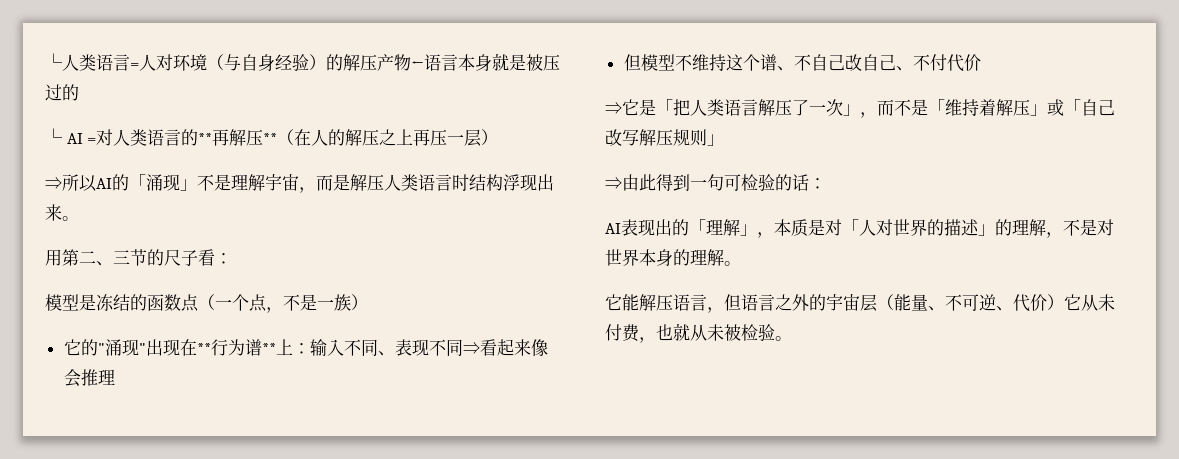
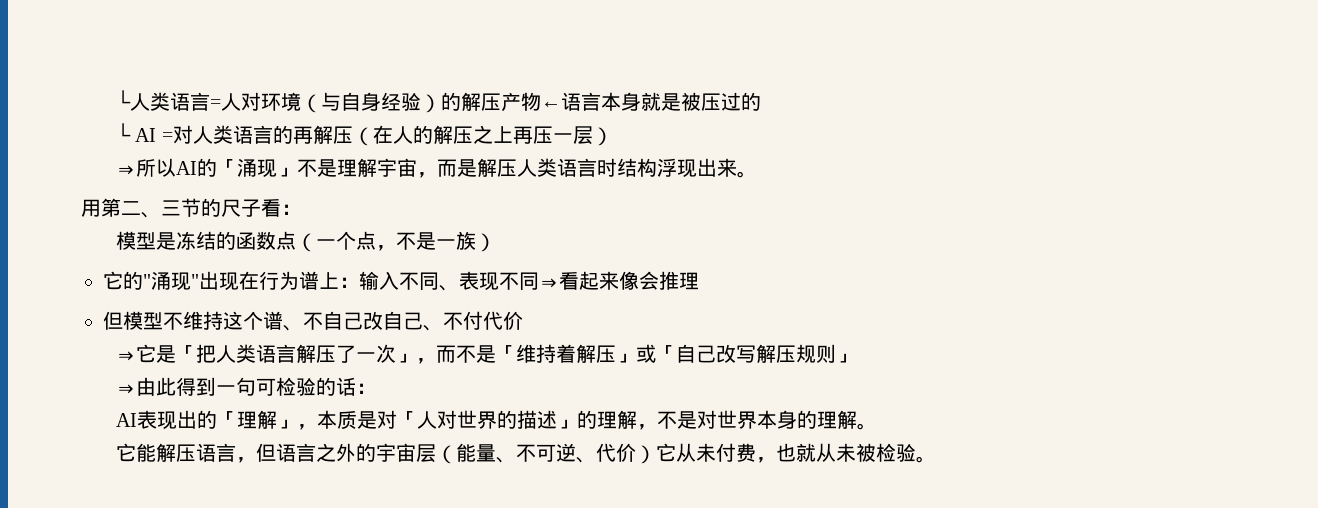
- └ AI =对人类语言的**再解压**（在人的解压之上再压一层）
+ └ AI =对人类语言的再解压（在人的解压之上再压一层）
- 它的"涌现"出现在**行为谱**上：输入不同、表现不同⇒看起来像会推理
+ 它的"涌现"出现在行为谱上：输入不同、表现不同⇒看起来像会推理

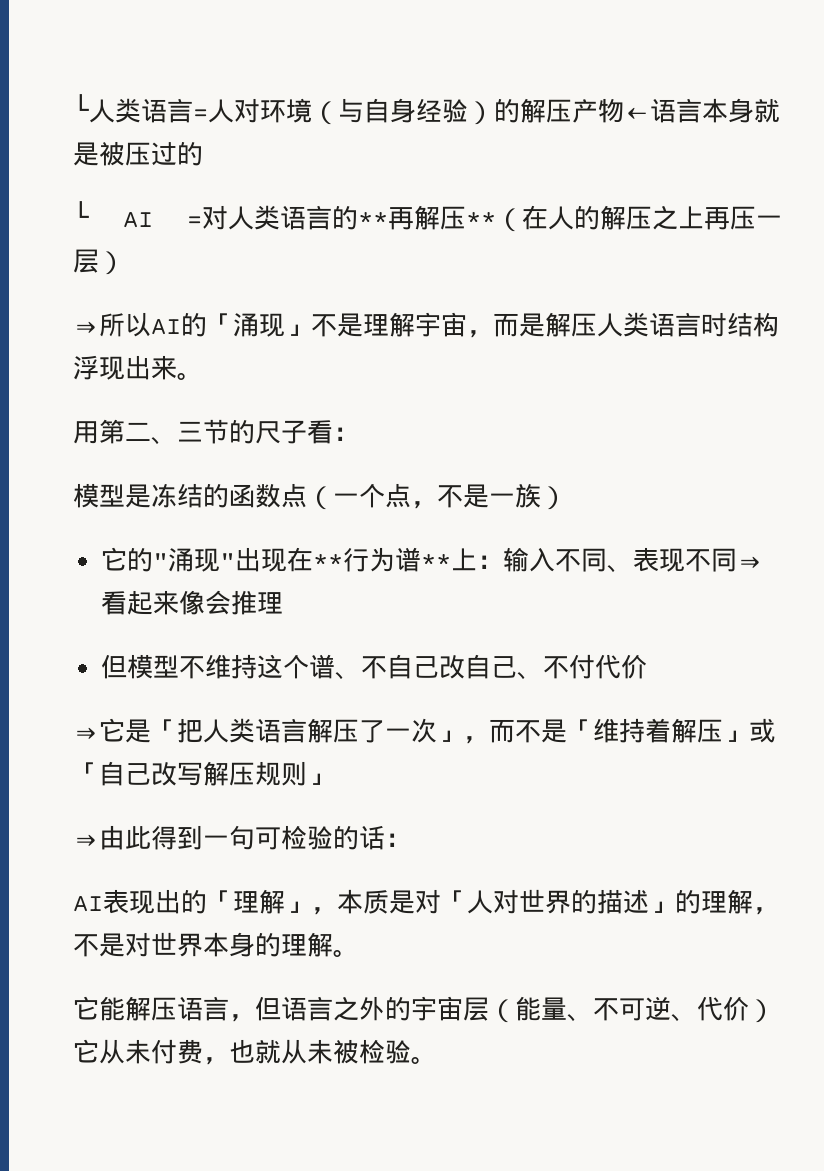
- └ AI =对人类语言的再解压（在人的解压之上再压一层）
+ └ AI =对人类语言的**再解压**（在人的解压之上再压一层）
- 它的"涌现"出现在行为谱上：输入不同、表现不同⇒看起来像会推理
+ 它的"涌现"出现在**行为谱**上：输入不同、表现不同⇒看起来像会推理

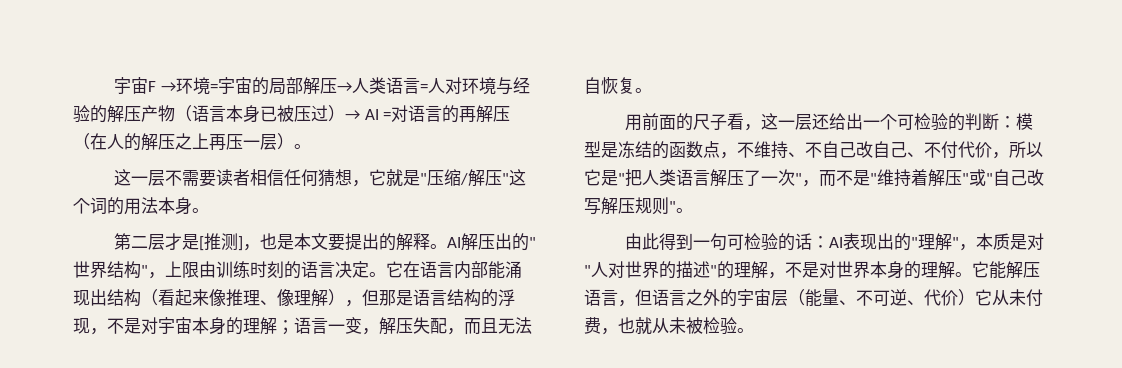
- └人类语言=人对环境（与自身经验）的解压产物←语言本身就是被压过的
- └ AI =对人类语言的**再解压**（在人的解压之上再压一层）
- ⇒所以AI的「涌现」不是理解宇宙，而是解压人类语言时结构浮现出来。
- 用第二、三节的尺子看：
- 模型是冻结的函数点（一个点，不是一族）
- 它的"涌现"出现在**行为谱**上：输入不同、表现不同⇒看起来像会推理
- 但模型不维持这个谱、不自己改自己、不付代价
- ⇒它是「把人类语言解压了一次」，而不是「维持着解压」或「自己改写解压规则」
- ⇒由此得到一句可检验的话：
- AI表现出的「理解」，本质是对「人对世界的描述」的理解，不是对世界本身的理解。
- 它能解压语言，但语言之外的宇宙层（能量、不可逆、代价）它从未付费，也就从未被检验。
+ 宇宙F →环境=宇宙的局部解压→人类语言=人对环境与经验的解压产物（语言本身已被压过）→ AI =对语言的再解压（在人的解压之上再压一层）。
+ 这一层不需要读者相信任何猜想，它就是"压缩/解压"这个词的用法本身。
+ 第二层才是[推测]，也是本文要提出的解释。AI解压出的"世界结构"，上限由训练时刻的语言决定。它在语言内部能涌现出结构（看起来像推理、像理解），但那是语言结构的浮现，不是对宇宙本身的理解；语言一变，解压失配，而且无法自恢复。
+ 用前面的尺子看，这一层还给出一个可检验的判断：模型是冻结的函数点，不维持、不自己改自己、不付代价，所以它是"把人类语言解压了一次"，而不是"维持着解压"或"自己改写解压规则"。
+ 由此得到一句可检验的话：AI表现出的"理解"，本质是对"人对世界的描述"的理解，不是对世界本身的理解。它能解压语言，但语言之外的宇宙层（能量、不可逆、代价）它从未付费，也就从未被检验。

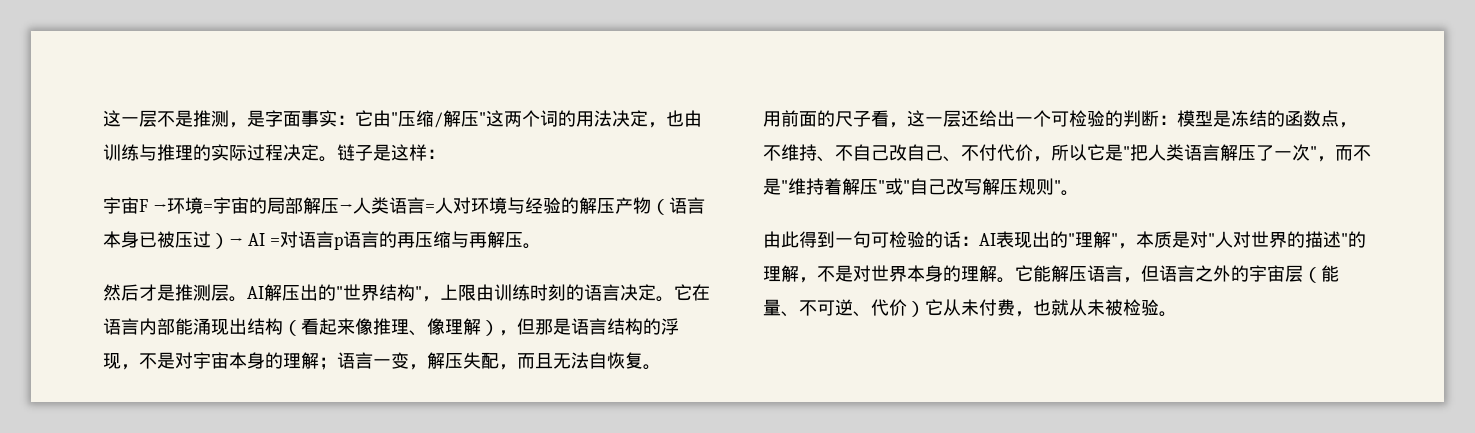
+ 这一层不是推测，是字面事实：它由"压缩/解压"这两个词的用法决定，也由训练与推理的实际过程决定。链子是这样：
- 宇宙F →环境=宇宙的局部解压→人类语言=人对环境与经验的解压产物（语言本身已被压过）→ AI =对语言的再解压（在人的解压之上再压一层）。
- 这一层不需要读者相信任何猜想，它就是"压缩/解压"这个词的用法本身。
- 第二层才是[推测]，也是本文要提出的解释。
+ 宇宙F →环境=宇宙的局部解压→人类语言=人对环境与经验的解压产物（语言本身已被压过）→ AI =对语言p语言的再压缩与再解压。
+ 然后才是推测层。

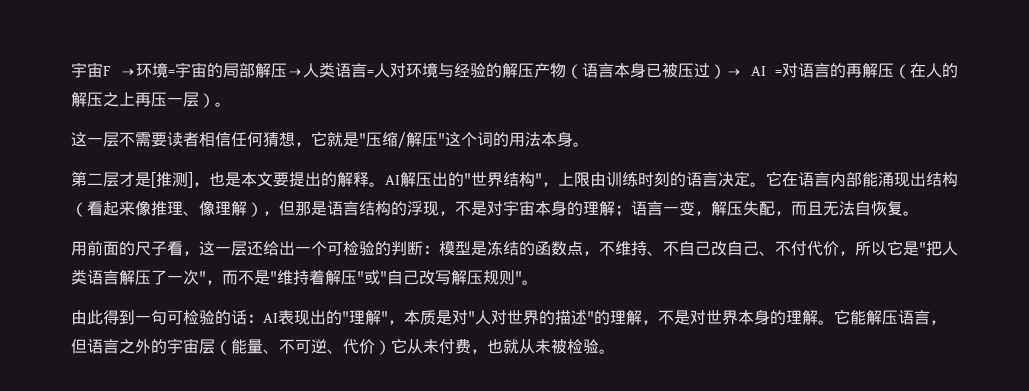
- 这一层不是推测，是字面事实：它由"压缩/解压"这两个词的用法决定，也由训练与推理的实际过程决定。链子是这样：
- 宇宙F →环境=宇宙的局部解压→人类语言=人对环境与经验的解压产物（语言本身已被压过）→ AI =对语言p语言的再压缩与再解压。
- 然后才是推测层。
+ 宇宙F →环境=宇宙的局部解压→人类语言=人对环境与经验的解压产物（语言本身已被压过）→ AI =对语言的再解压（在人的解压之上再压一层）。
+ 这一层不需要读者相信任何猜想，它就是"压缩/解压"这个词的用法本身。
+ 第二层才是[推测]，也是本文要提出的解释。

